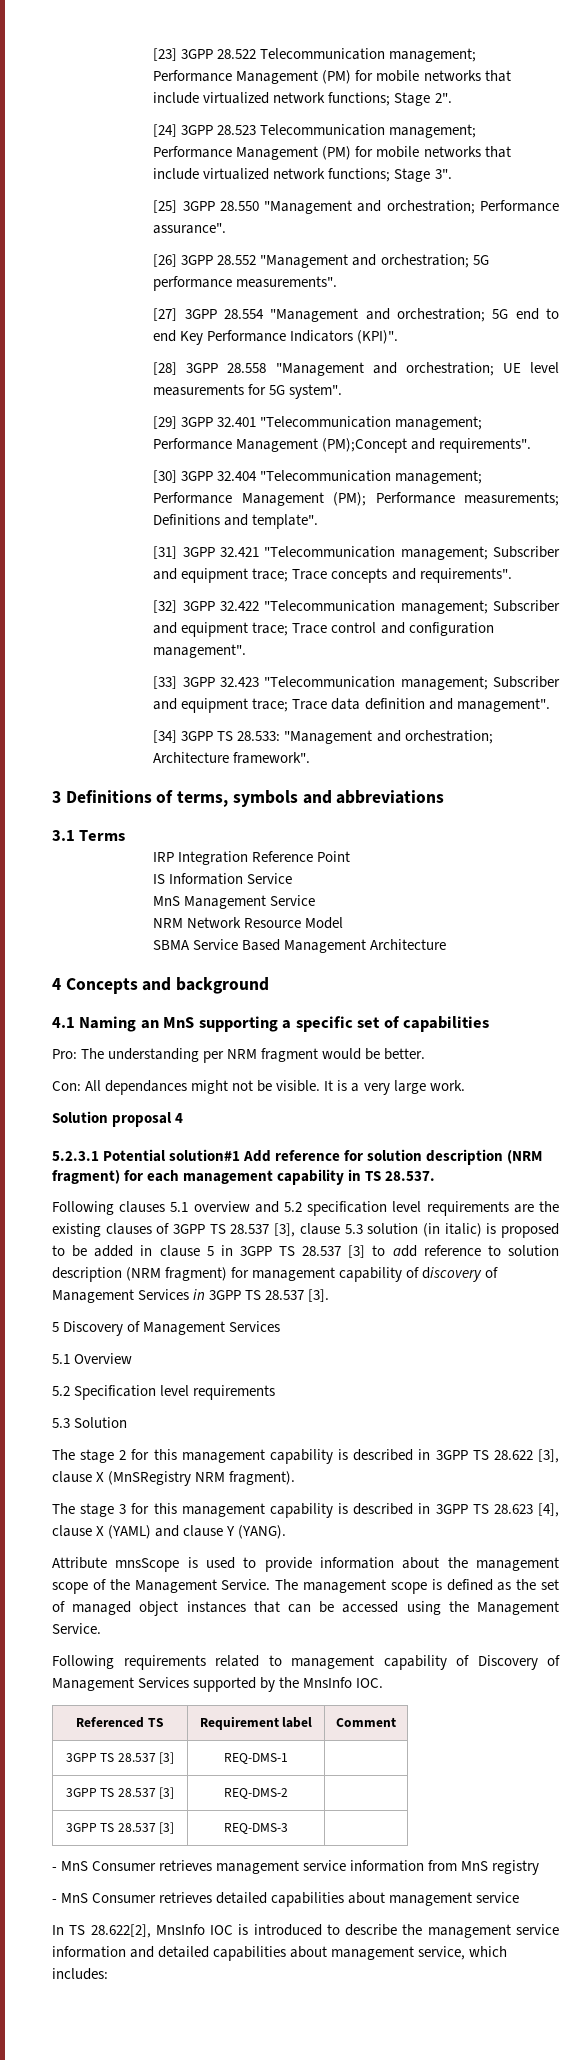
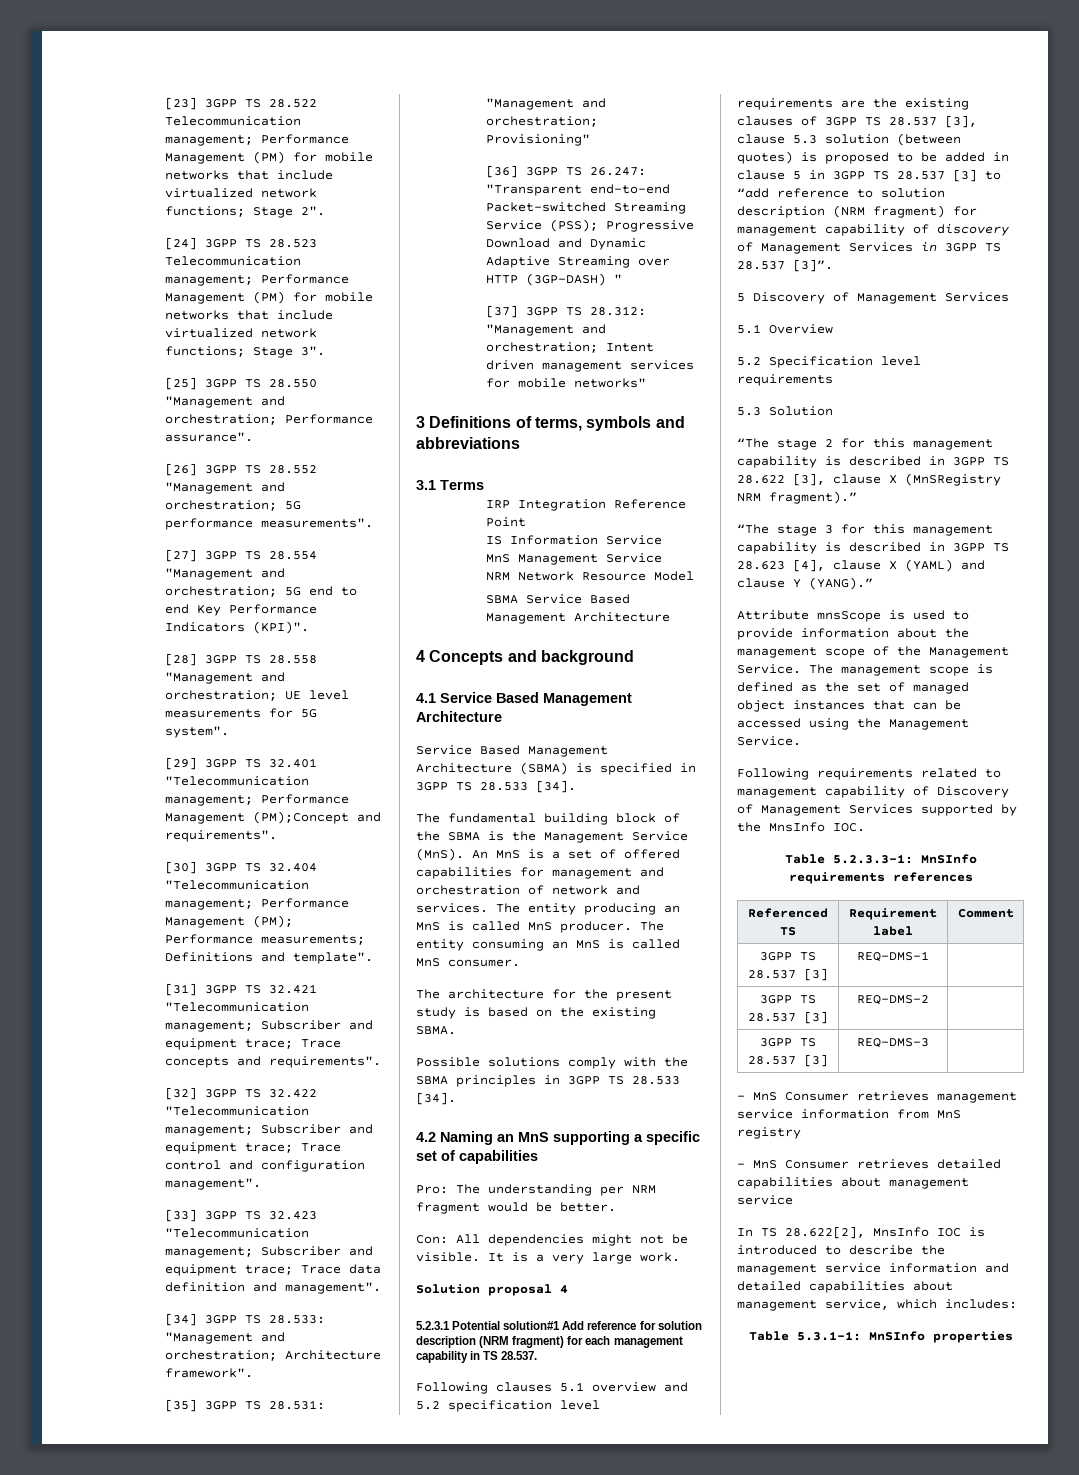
- [23] 3GPP 28.522 Telecommunication management; Performance Management (PM) for mobile networks that include virtualized network functions; Stage 2".
+ [23] 3GPP TS 28.522 Telecommunication management; Performance Management (PM) for mobile networks that include virtualized network functions; Stage 2".
- [24] 3GPP 28.523 Telecommunication management; Performance Management (PM) for mobile networks that include virtualized network functions; Stage 3".
+ [24] 3GPP TS 28.523 Telecommunication management; Performance Management (PM) for mobile networks that include virtualized network functions; Stage 3".
- [25] 3GPP 28.550 "Management and orchestration; Performance assurance".
+ [25] 3GPP TS 28.550 "Management and orchestration; Performance assurance".
- [26] 3GPP 28.552 "Management and orchestration; 5G performance measurements".
+ [26] 3GPP TS 28.552 "Management and orchestration; 5G performance measurements".
- [27] 3GPP 28.554 "Management and orchestration; 5G end to end Key Performance Indicators (KPI)".
+ [27] 3GPP TS 28.554 "Management and orchestration; 5G end to end Key Performance Indicators (KPI)".
- [28] 3GPP 28.558 "Management and orchestration; UE level measurements for 5G system".
+ [28] 3GPP TS 28.558 "Management and orchestration; UE level measurements for 5G system".
- [29] 3GPP 32.401 "Telecommunication management; Performance Management (PM);Concept and requirements".
+ [29] 3GPP TS 32.401 "Telecommunication management; Performance Management (PM);Concept and requirements".
- [30] 3GPP 32.404 "Telecommunication management; Performance Management (PM); Performance measurements; Definitions and template".
+ [30] 3GPP TS 32.404 "Telecommunication management; Performance Management (PM); Performance measurements; Definitions and template".
- [31] 3GPP 32.421 "Telecommunication management; Subscriber and equipment trace; Trace concepts and requirements".
+ [31] 3GPP TS 32.421 "Telecommunication management; Subscriber and equipment trace; Trace concepts and requirements".
- [32] 3GPP 32.422 "Telecommunication management; Subscriber and equipment trace; Trace control and configuration management".
+ [32] 3GPP TS 32.422 "Telecommunication management; Subscriber and equipment trace; Trace control and configuration management".
- [33] 3GPP 32.423 "Telecommunication management; Subscriber and equipment trace; Trace data definition and management".
+ [33] 3GPP TS 32.423 "Telecommunication management; Subscriber and equipment trace; Trace data definition and management".
+ [35] 3GPP TS 28.531: "Management and orchestration; Provisioning"
+ [36] 3GPP TS 26.247: "Transparent end-to-end Packet-switched Streaming Service (PSS); Progressive Download and Dynamic Adaptive Streaming over HTTP (3GP-DASH) "
+ [37] 3GPP TS 28.312: "Management and orchestration; Intent driven management services for mobile networks"
- 4.1 Naming an MnS supporting a specific set of capabilities
+ 4.1 Service Based Management Architecture
+ Service Based Management Architecture (SBMA) is specified in 3GPP TS 28.533 [34].
+ The fundamental building block of the SBMA is the Management Service (MnS). An MnS is a set of offered capabilities for management and orchestration of network and services. The entity producing an MnS is called MnS producer. The entity consuming an MnS is called MnS consumer.
+ The architecture for the present study is based on the existing SBMA.
+ Possible solutions comply with the SBMA principles in 3GPP TS 28.533 [34].
+ 4.2 Naming an MnS supporting a specific set of capabilities
- Con: All dependances might not be visible.
+ Con: All dependencies might not be visible.
- Following clauses 5.1 overview and 5.2 specification level requirements are the existing clauses of 3GPP TS 28.537 [3], clause 5.3 solution (in italic) is proposed to be added in clause 5 in 3GPP TS 28.537 [3] to add reference to solution description (NRM fragment) for management capability of discovery of Management Services in 3GPP TS 28.537 [3].
+ Following clauses 5.1 overview and 5.2 specification level requirements are the existing clauses of 3GPP TS 28.537 [3], clause 5.3 solution (between quotes) is proposed to be added in clause 5 in 3GPP TS 28.537 [3] to “add reference to solution description (NRM fragment) for management capability of discovery of Management Services in 3GPP TS 28.537 [3]”.
- The stage 2 for this management capability is described in 3GPP TS 28.622 [3], clause X (MnSRegistry NRM fragment).
- The stage 3 for this management capability is described in 3GPP TS 28.623 [4], clause X (YAML) and clause Y (YANG).
+ “The stage 2 for this management capability is described in 3GPP TS 28.622 [3], clause X (MnSRegistry NRM fragment).”
+ “The stage 3 for this management capability is described in 3GPP TS 28.623 [4], clause X (YAML) and clause Y (YANG).”
+ Table 5.2.3.3-1: MnSInfo requirements references
+ Table 5.3.1-1: MnSInfo properties

